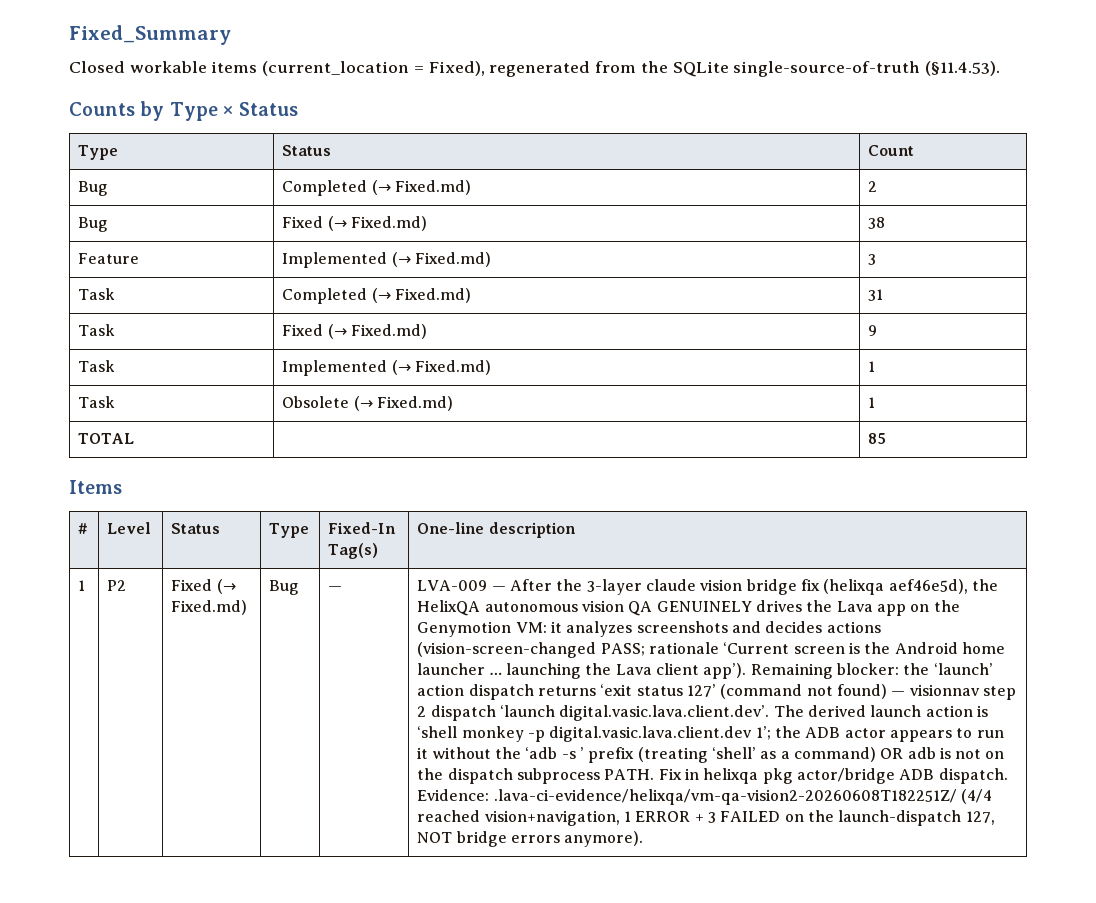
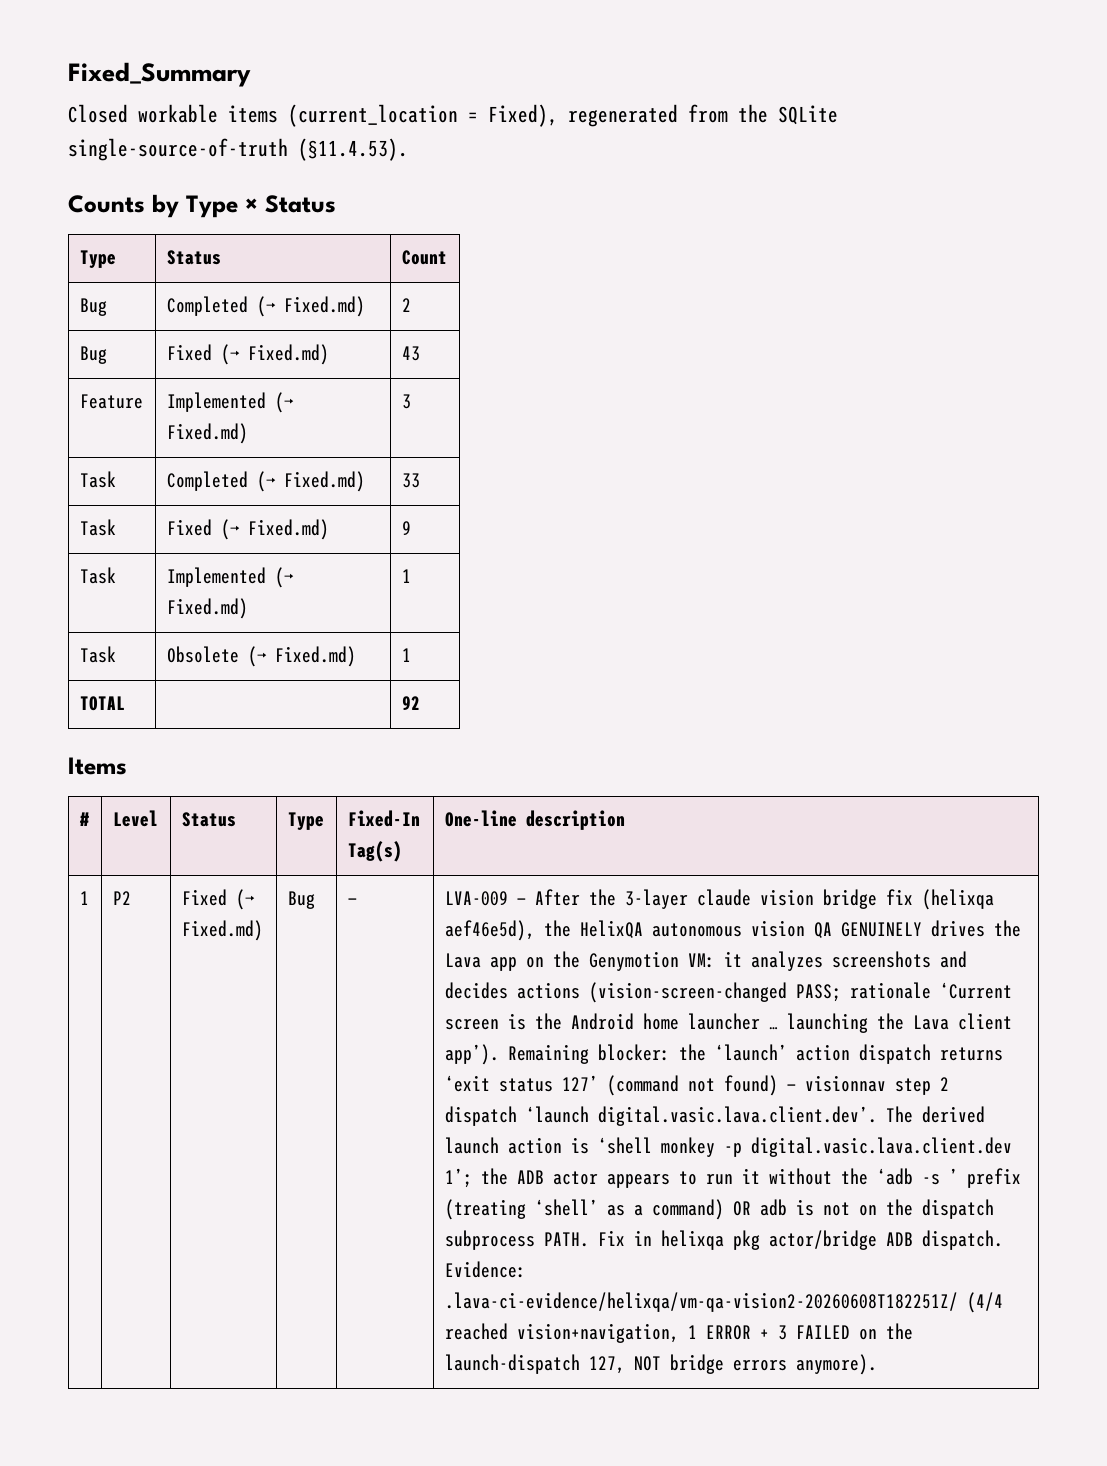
- Bug | Fixed (→ Fixed.md) | 38
+ Bug | Fixed (→ Fixed.md) | 43
- Task | Completed (→ Fixed.md) | 31
+ Task | Completed (→ Fixed.md) | 33
- TOTAL | | 85
+ TOTAL | | 92

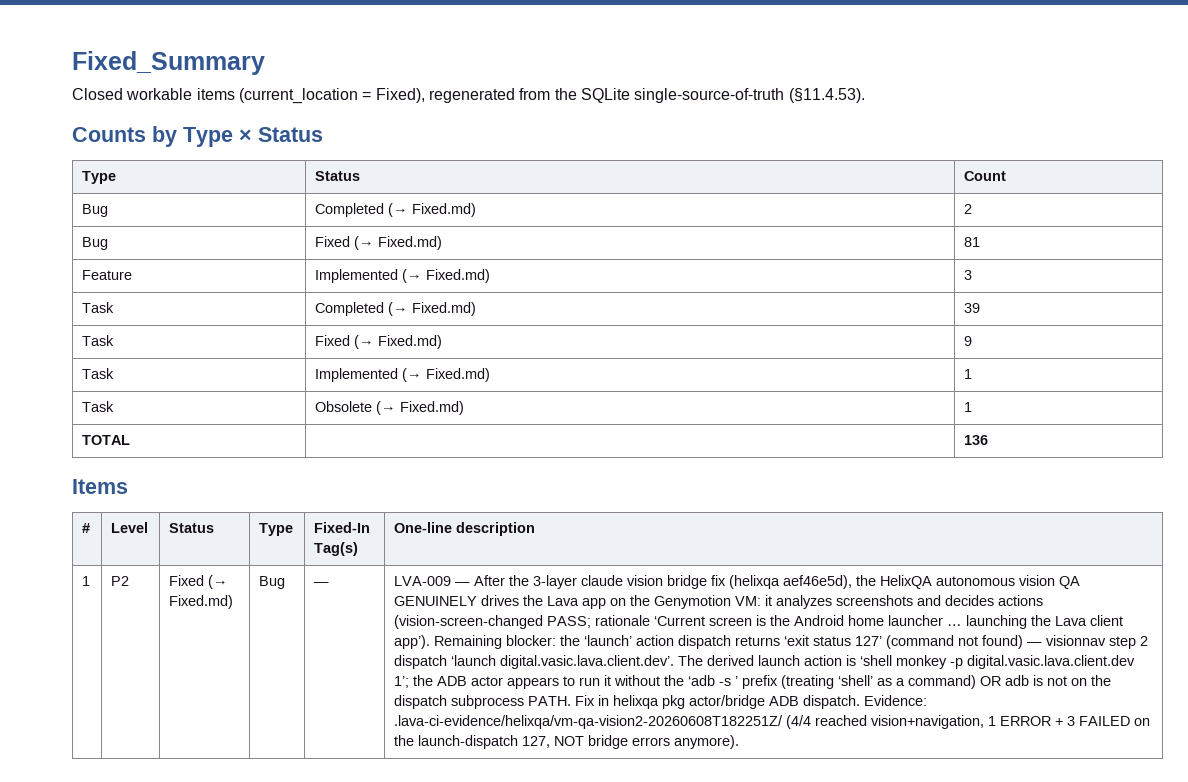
- Bug | Fixed (→ Fixed.md) | 43
+ Bug | Fixed (→ Fixed.md) | 81
- Task | Completed (→ Fixed.md) | 33
+ Task | Completed (→ Fixed.md) | 39
- TOTAL | | 92
+ TOTAL | | 136

